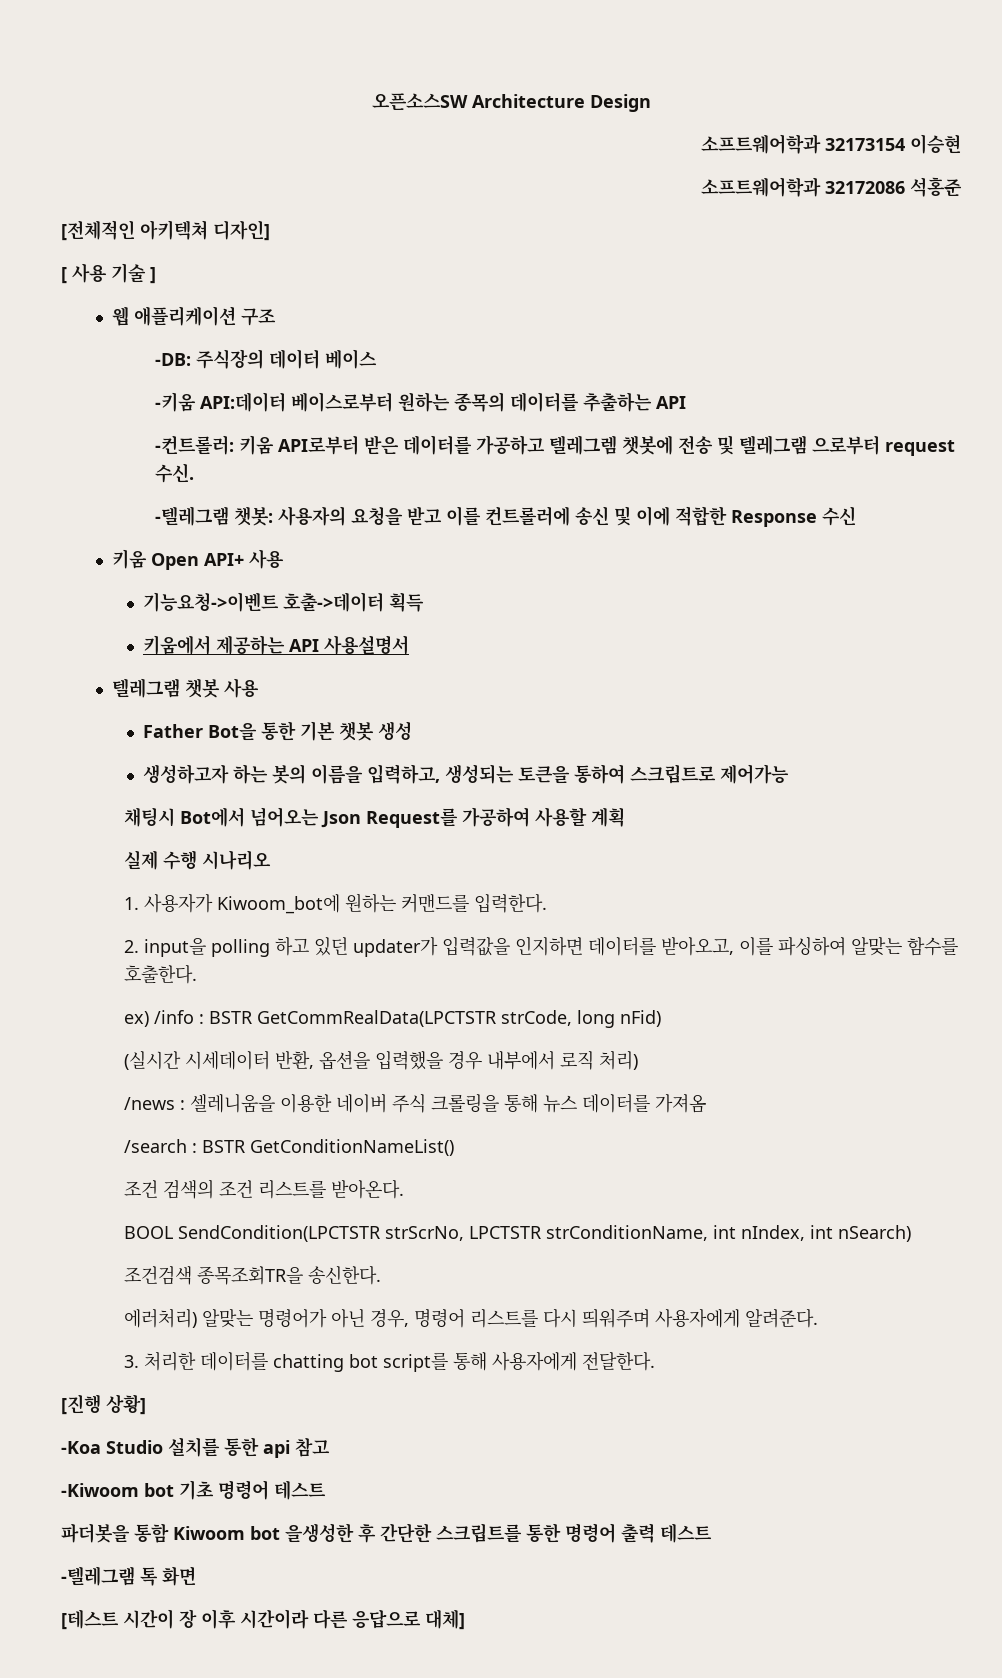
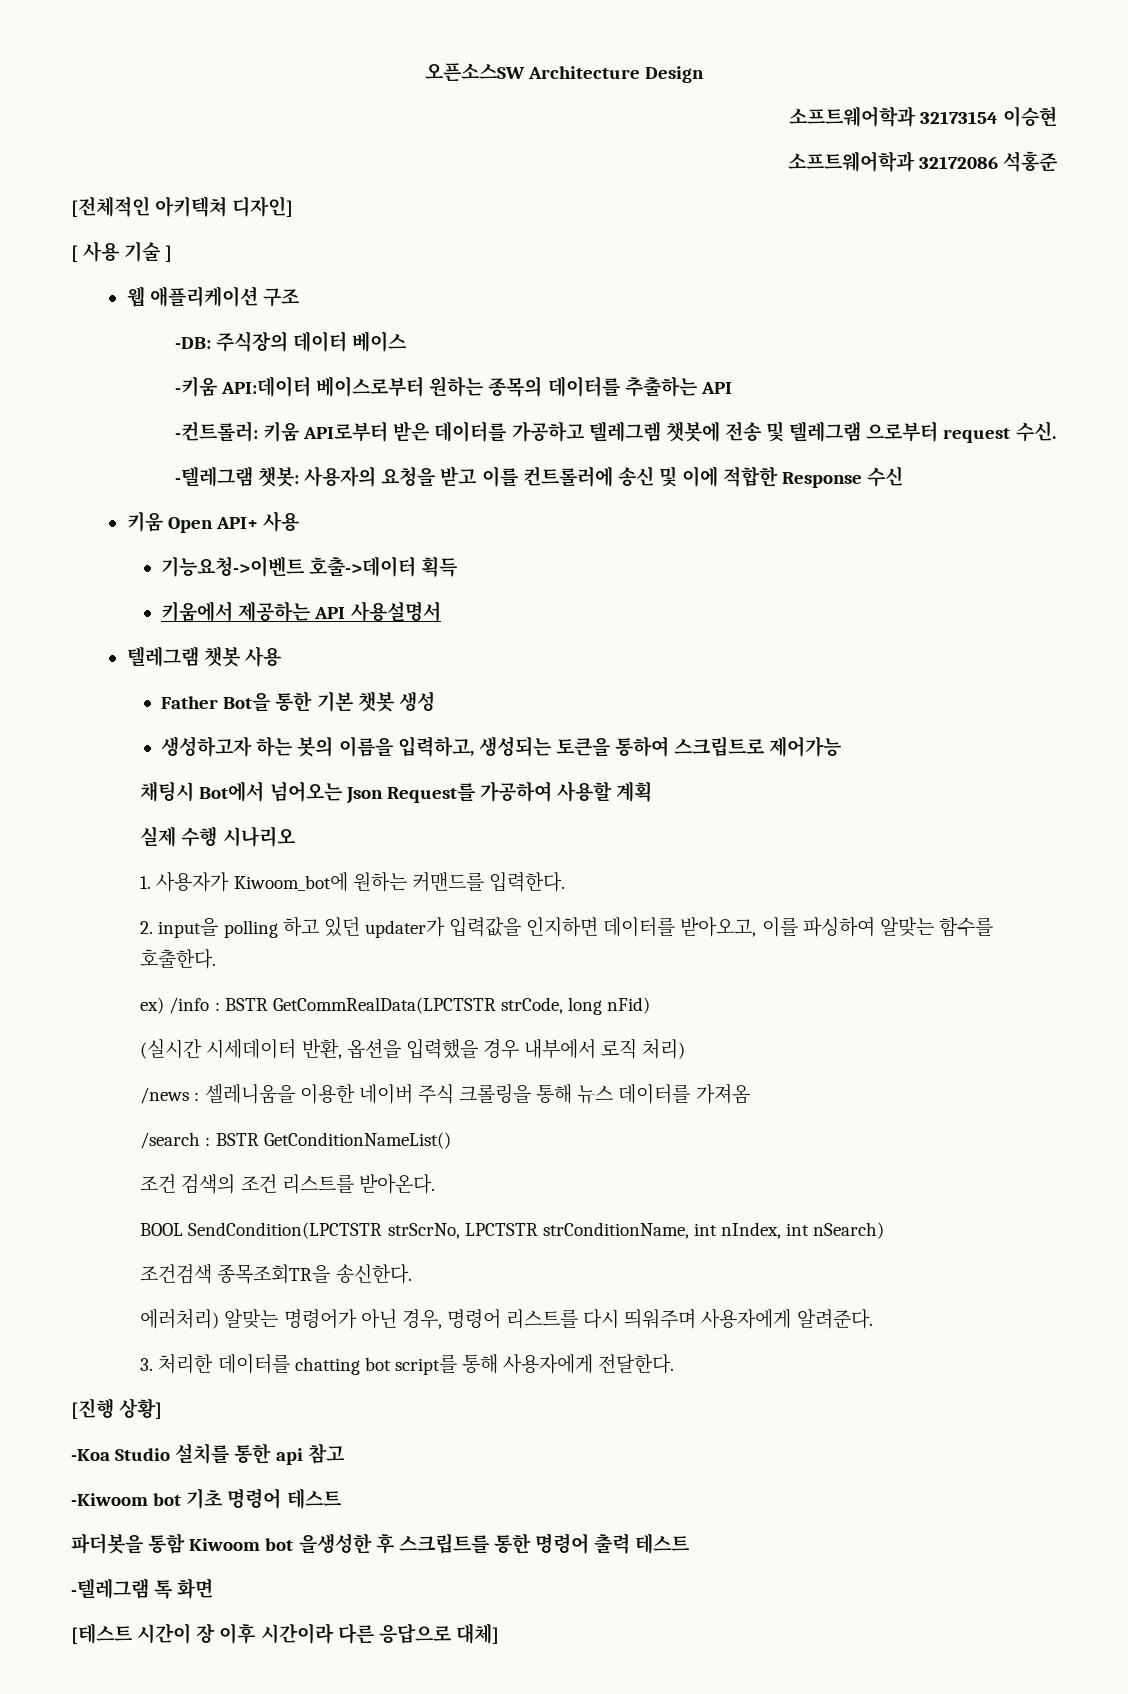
- 파더봇을 통함 Kiwoom bot 을생성한 후 간단한 스크립트를 통한 명령어 출력 테스트
+ 파더봇을 통함 Kiwoom bot 을생성한 후 스크립트를 통한 명령어 출력 테스트

